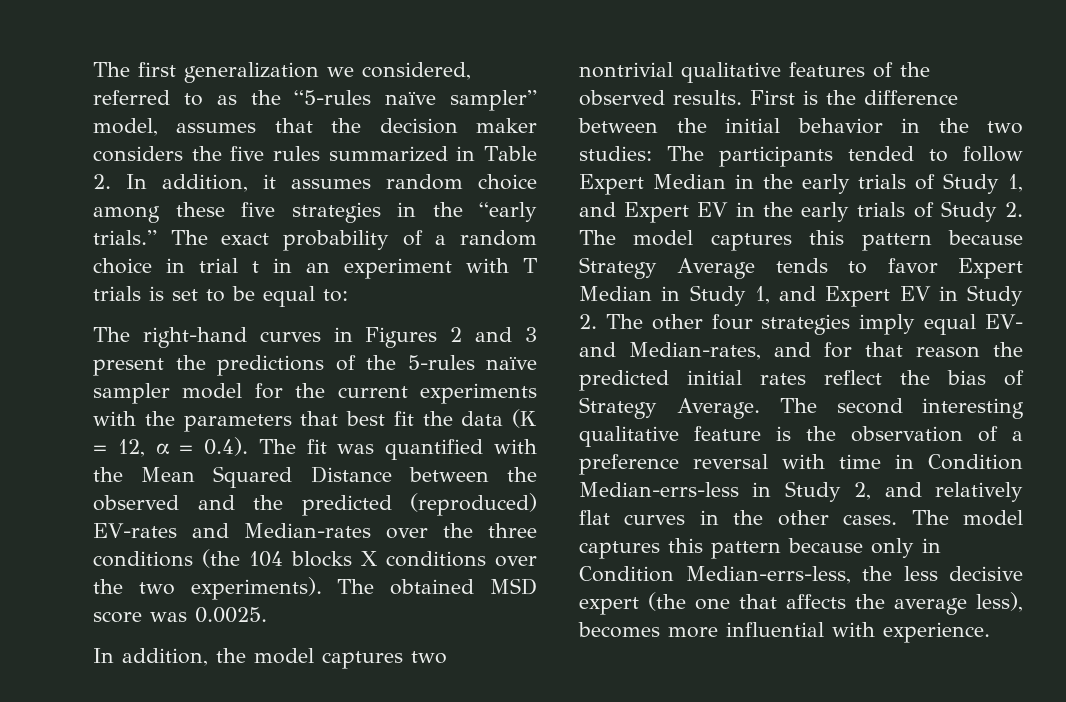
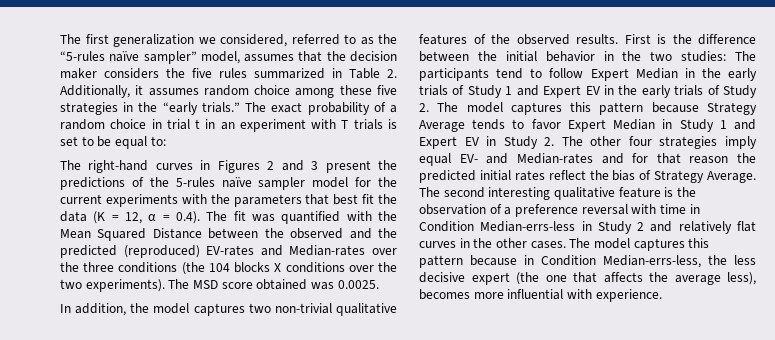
- The first generalization we considered, referred to as the “5-rules naïve sampler” model, assumes that the decision maker considers the five rules summarized in Table 2. In addition, it assumes random choice among these five strategies in the “early trials.”
+ The first generalization we considered, referred to as the “5-rules naïve sampler” model, assumes that the decision maker considers the five rules summarized in Table 2. Additionally, it assumes random choice among these five strategies in the “early trials.”
- The obtained MSD score was 0.0025.
+ The MSD score obtained was 0.0025.
- In addition, the model captures two nontrivial qualitative features of the observed results.
+ In addition, the model captures two non-trivial qualitative features of the observed results.
- The participants tended to follow Expert Median in the early trials of Study 1, and Expert EV in the early trials of Study 2. The model captures this pattern because Strategy Average tends to favor Expert Median in Study 1, and Expert EV in Study 2. The other four strategies imply equal EV- and Median-rates, and for that reason the predicted initial rates reflect the bias of Strategy Average.
+ The participants tend to follow Expert Median in the early trials of Study 1 and Expert EV in the early trials of Study 2. The model captures this pattern because Strategy Average tends to favor Expert Median in Study 1 and Expert EV in Study 2. The other four strategies imply equal EV- and Median-rates and for that reason the predicted initial rates reflect the bias of Strategy Average.
- The second interesting qualitative feature is the observation of a preference reversal with time in Condition Median-errs-less in Study 2, and relatively flat curves in the other cases.
+ The second interesting qualitative feature is the observation of a preference reversal with time in Condition Median-errs-less in Study 2 and relatively flat curves in the other cases.
- The model captures this pattern because only in Condition Median-errs-less, the less decisive expert (the one that affects the average less), becomes more influential with experience.
+ The model captures this pattern because in Condition Median-errs-less, the less decisive expert (the one that affects the average less), becomes more influential with experience.

